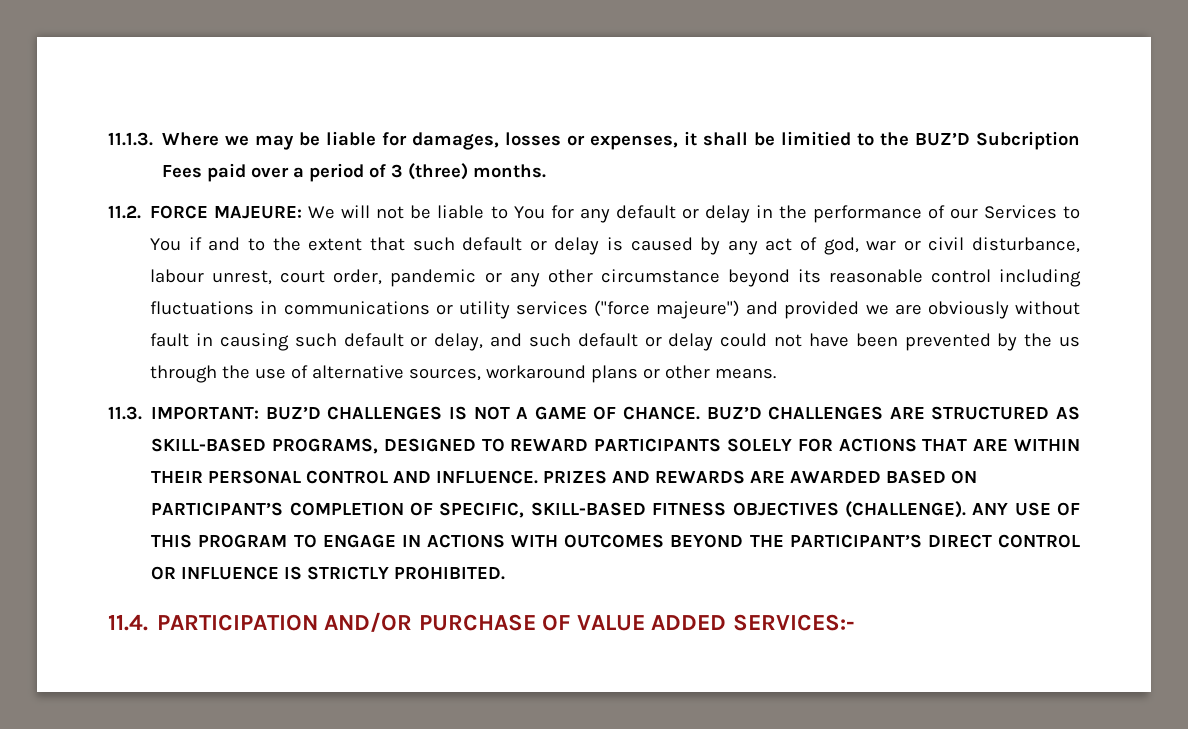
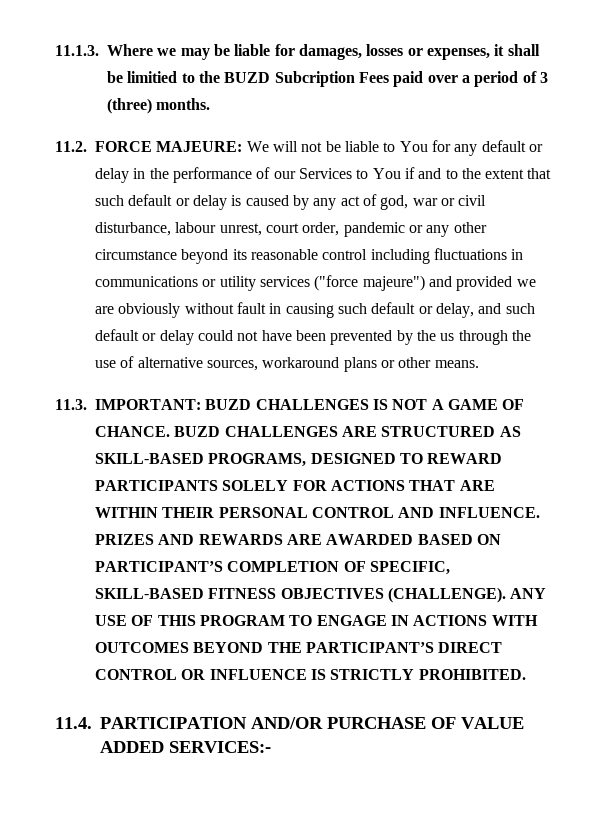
- 11.1.3. Where we may be liable for damages, losses or expenses, it shall be limitied to the BUZ’D Subcription Fees paid over a period of 3 (three) months.
+ 11.1.3. Where we may be liable for damages, losses or expenses, it shall be limitied to the BUZD Subcription Fees paid over a period of 3 (three) months.
- 11.3. IMPORTANT: BUZ’D CHALLENGES IS NOT A GAME OF CHANCE.
+ 11.3. IMPORTANT: BUZD CHALLENGES IS NOT A GAME OF CHANCE.
- BUZ’D CHALLENGES ARE STRUCTURED AS SKILL-BASED PROGRAMS, DESIGNED TO REWARD PARTICIPANTS SOLELY FOR ACTIONS THAT ARE WITHIN THEIR PERSONAL CONTROL AND INFLUENCE.
+ BUZD CHALLENGES ARE STRUCTURED AS SKILL-BASED PROGRAMS, DESIGNED TO REWARD PARTICIPANTS SOLELY FOR ACTIONS THAT ARE WITHIN THEIR PERSONAL CONTROL AND INFLUENCE.

